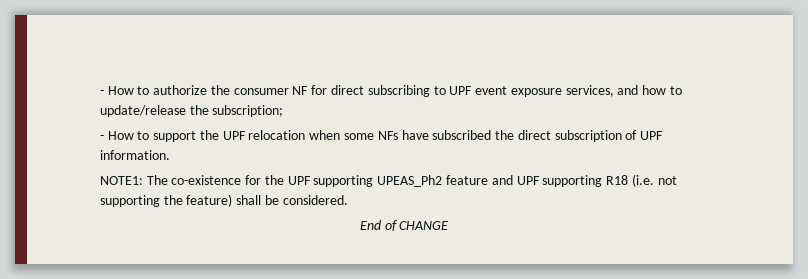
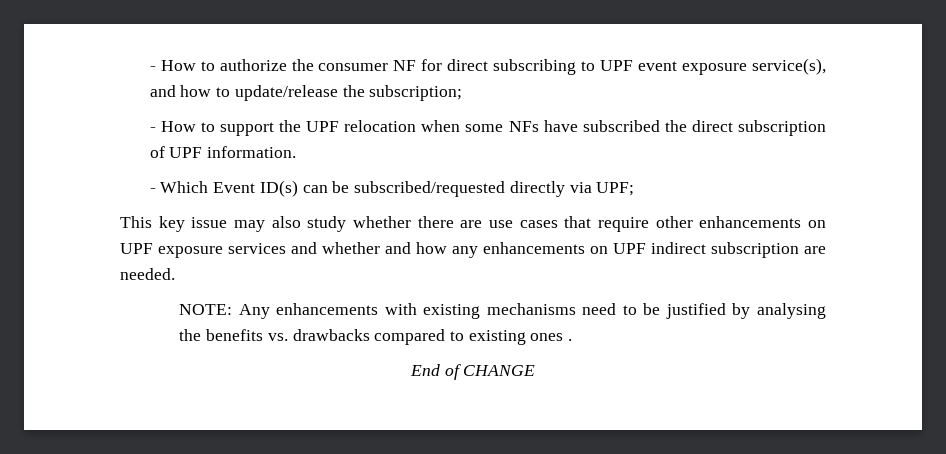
- - How to authorize the consumer NF for direct subscribing to UPF event exposure services, and how to update/release the subscription;
+ - How to authorize the consumer NF for direct subscribing to UPF event exposure service(s), and how to update/release the subscription;
- NOTE1: The co-existence for the UPF supporting UPEAS_Ph2 feature and UPF supporting R18 (i.e. not supporting the feature) shall be considered.
+ - Which Event ID(s) can be subscribed/requested directly via UPF;
+ This key issue may also study whether there are use cases that require other enhancements on UPF exposure services and whether and how any enhancements on UPF indirect subscription are needed.
+ NOTE: Any enhancements with existing mechanisms need to be justified by analysing the benefits vs. drawbacks compared to existing ones .

